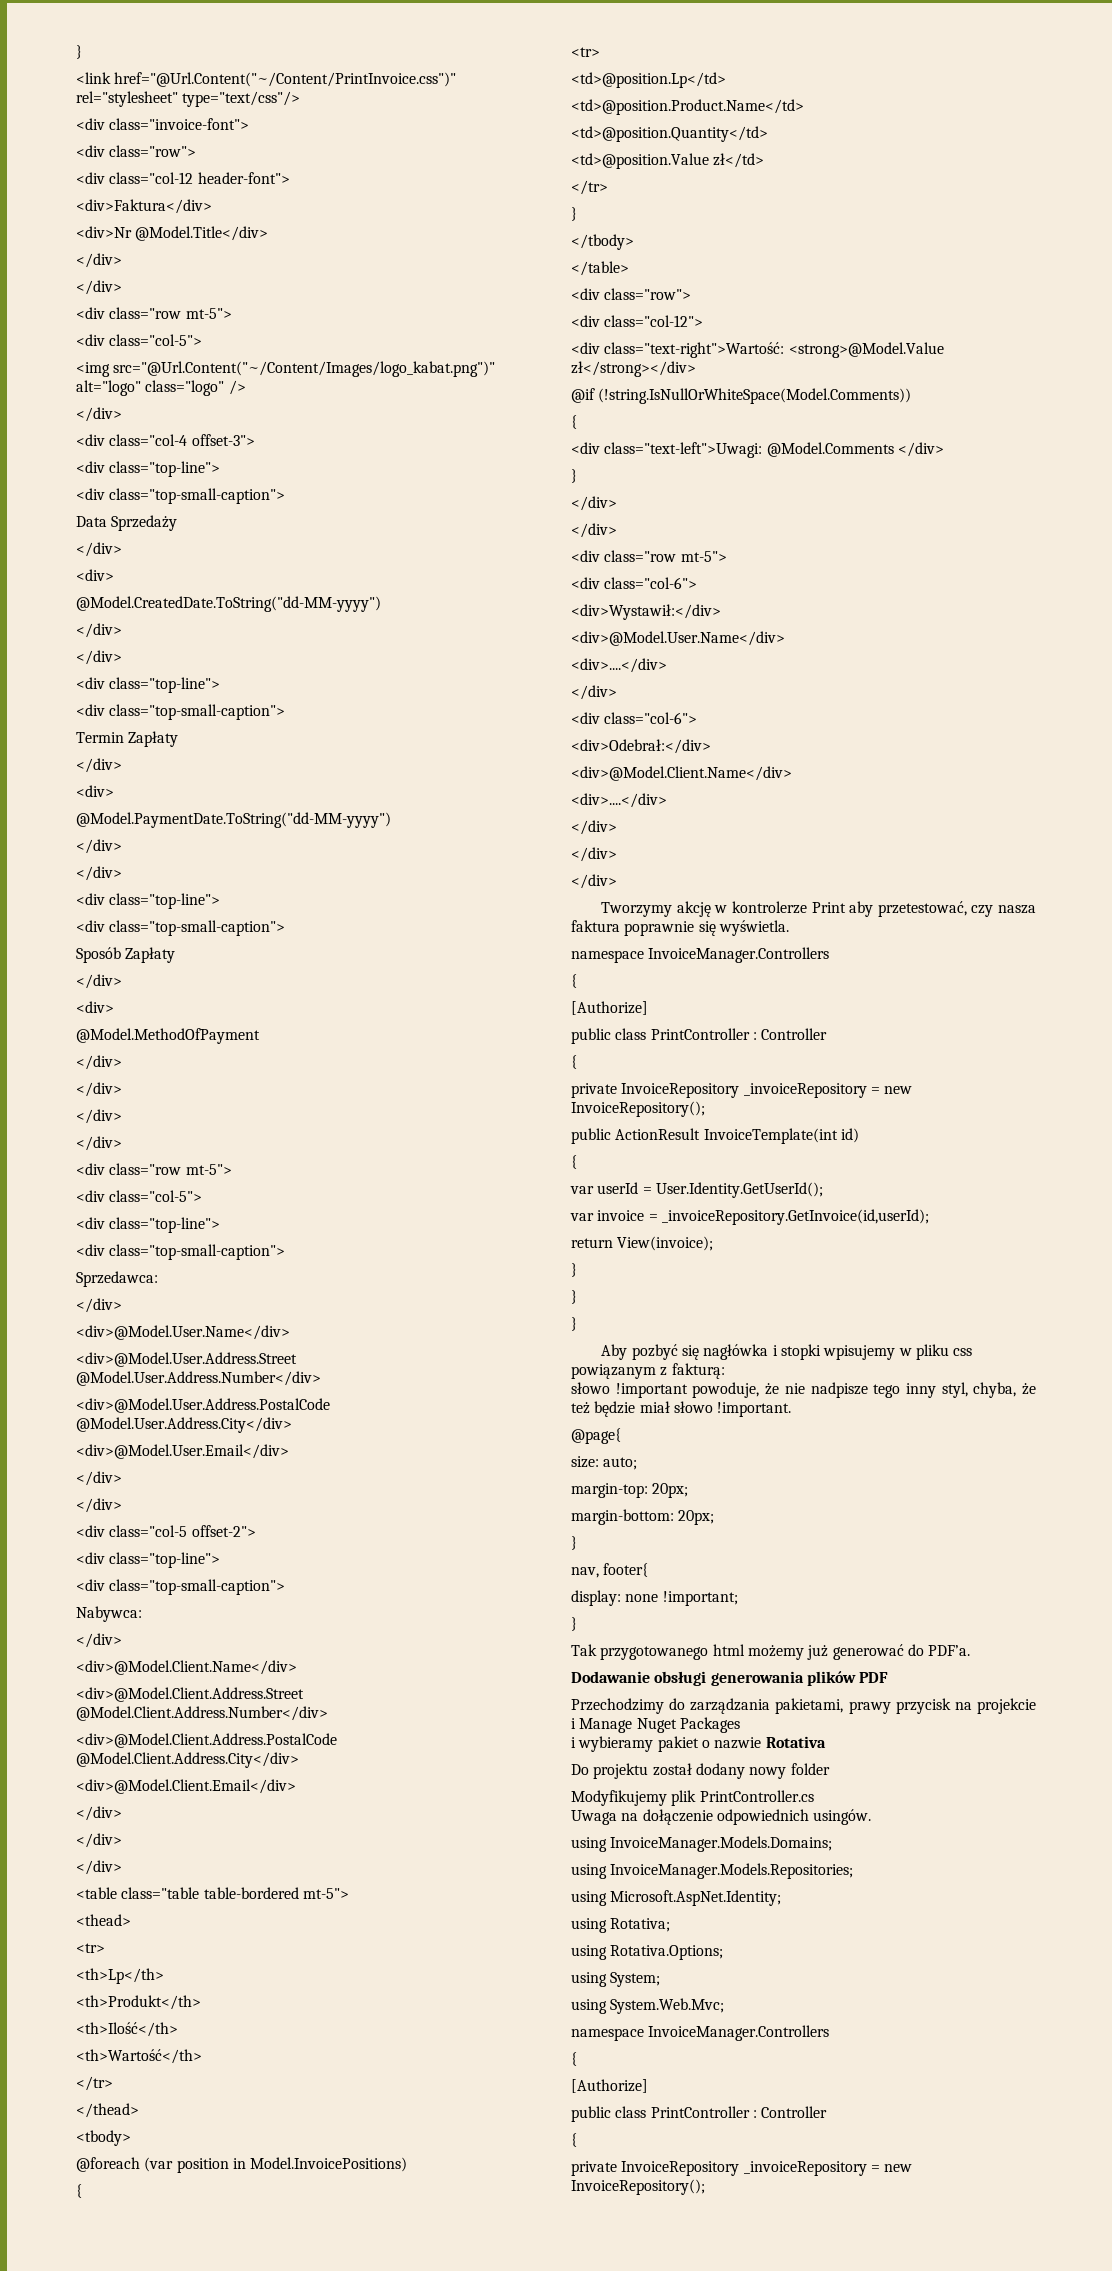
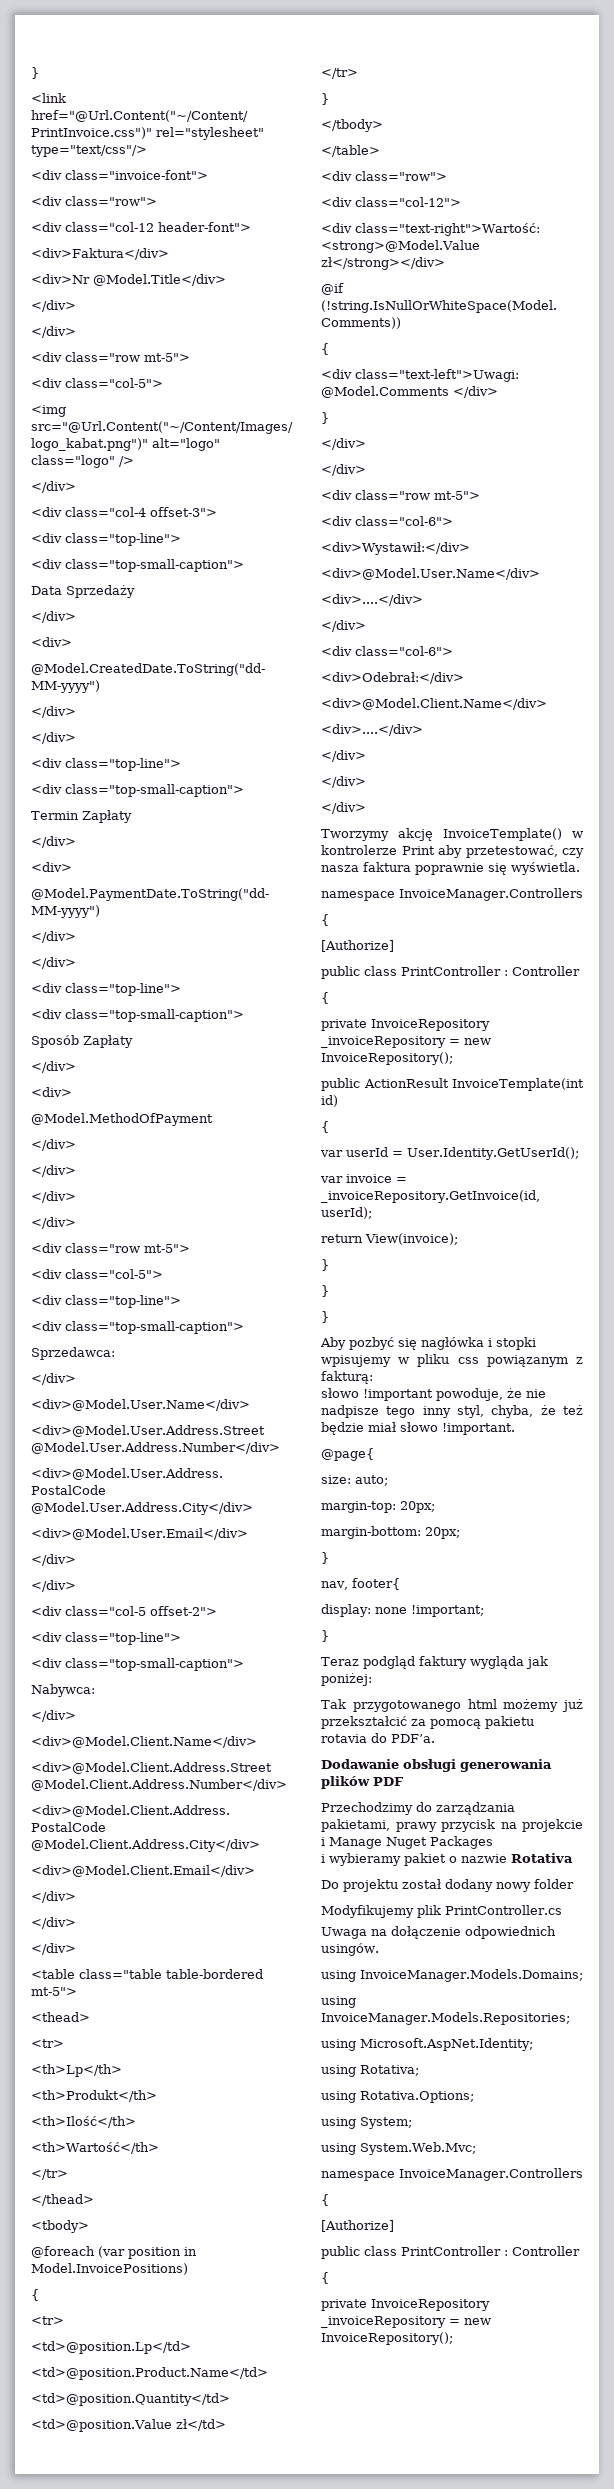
- Tworzymy akcję w kontrolerze Print aby przetestować, czy nasza faktura poprawnie się wyświetla.
+ Tworzymy akcję InvoiceTemplate() w kontrolerze Print aby przetestować, czy nasza faktura poprawnie się wyświetla.
+ Teraz podgląd faktury wygląda jak poniżej:
- Tak przygotowanego html możemy już generować do PDF’a.
+ Tak przygotowanego html możemy już przekształcić za pomocą pakietu rotavia do PDF’a.

